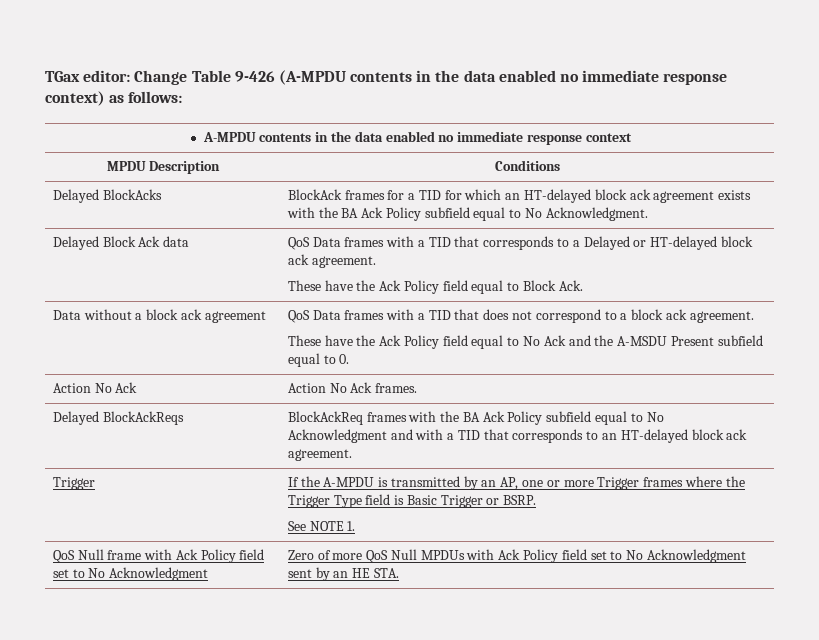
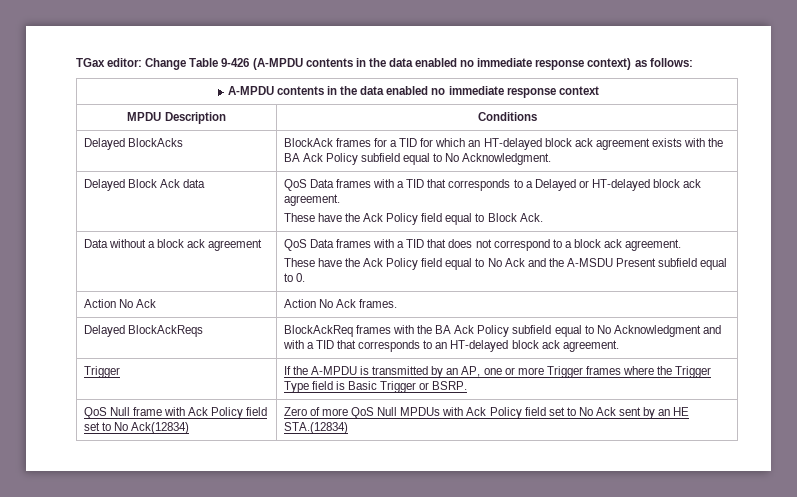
  Trigger | If the A-MPDU is transmitted by an AP, one or more Trigger frames where the Trigger Type field is Basic Trigger or BSRP.
- See NOTE 1.
- QoS Null frame with Ack Policy field set to No Acknowledgment | Zero of more QoS Null MPDUs with Ack Policy field set to No Acknowledgment sent by an HE STA.
+ QoS Null frame with Ack Policy field set to No Ack(12834) | Zero of more QoS Null MPDUs with Ack Policy field set to No Ack sent by an HE STA.(12834)

